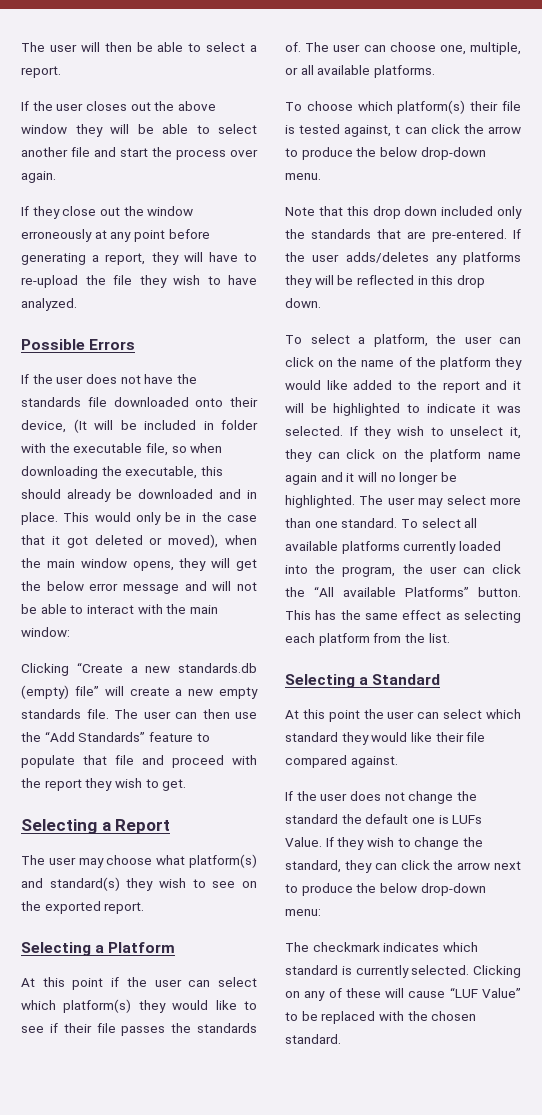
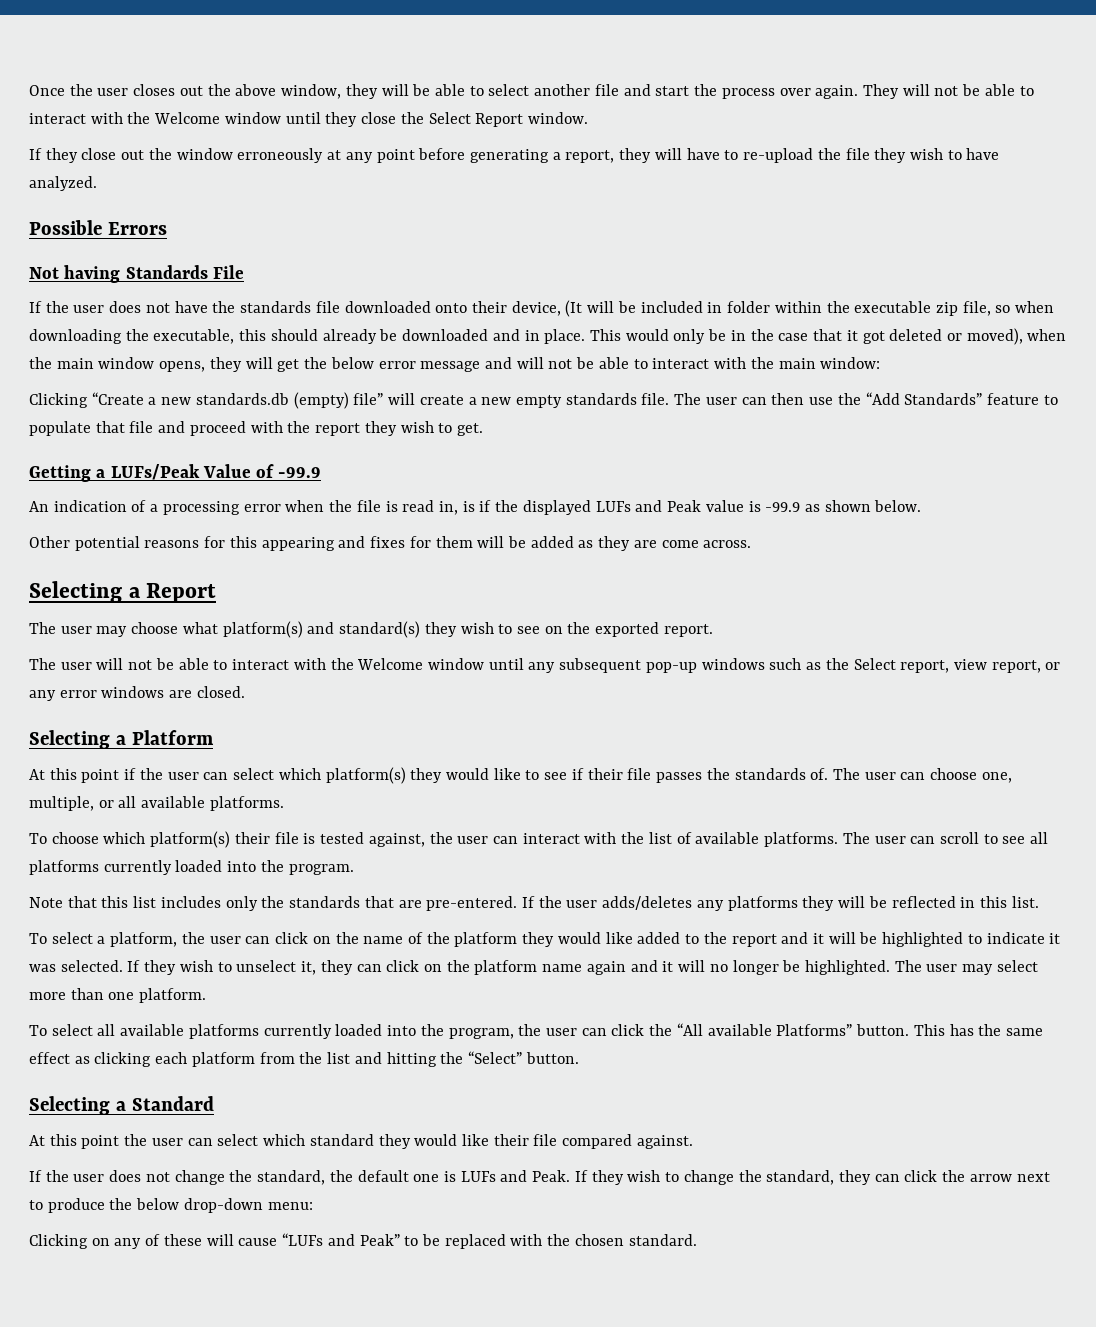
- The user will then be able to select a report.
- If the user closes out the above window they will be able to select another file and start the process over again.
+ Once the user closes out the above window, they will be able to select another file and start the process over again. They will not be able to interact with the Welcome window until they close the Select Report window.
+ Not having Standards File
- If the user does not have the standards file downloaded onto their device, (It will be included in folder with the executable file, so when downloading the executable, this should already be downloaded and in place.
+ If the user does not have the standards file downloaded onto their device, (It will be included in folder within the executable zip file, so when downloading the executable, this should already be downloaded and in place.
+ Getting a LUFs/Peak Value of -99.9
+ An indication of a processing error when the file is read in, is if the displayed LUFs and Peak value is -99.9 as shown below.
+ Other potential reasons for this appearing and fixes for them will be added as they are come across.
+ The user will not be able to interact with the Welcome window until any subsequent pop-up windows such as the Select report, view report, or any error windows are closed.
- To choose which platform(s) their file is tested against, t can click the arrow to produce the below drop-down menu.
+ To choose which platform(s) their file is tested against, the user can interact with the list of available platforms. The user can scroll to see all platforms currently loaded into the program.
- Note that this drop down included only the standards that are pre-entered.
+ Note that this list includes only the standards that are pre-entered.
- If the user adds/deletes any platforms they will be reflected in this drop down.
+ If the user adds/deletes any platforms they will be reflected in this list.
- The user may select more than one standard. To select all available platforms currently loaded into the program, the user can click the “All available Platforms” button.
+ The user may select more than one platform.
+ To select all available platforms currently loaded into the program, the user can click the “All available Platforms” button.
- This has the same effect as selecting each platform from the list.
+ This has the same effect as clicking each platform from the list and hitting the “Select” button.
- If the user does not change the standard the default one is LUFs Value.
+ If the user does not change the standard, the default one is LUFs and Peak.
- The checkmark indicates which standard is currently selected. Clicking on any of these will cause “LUF Value” to be replaced with the chosen standard.
+ Clicking on any of these will cause “LUFs and Peak” to be replaced with the chosen standard.

